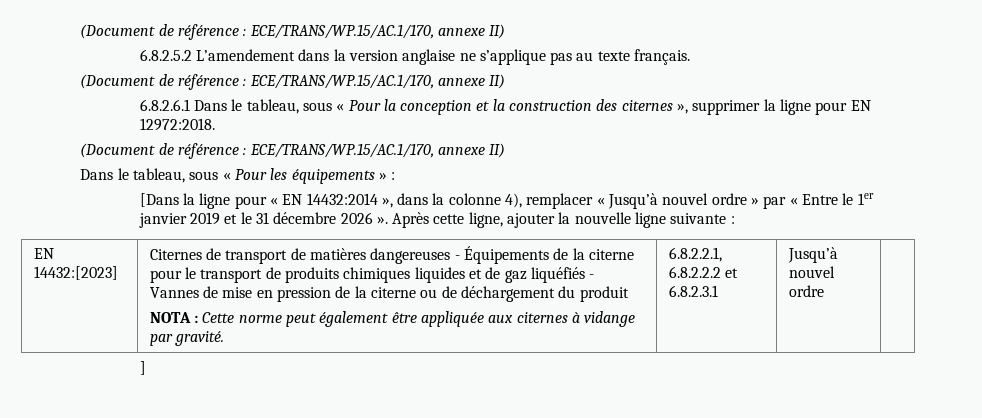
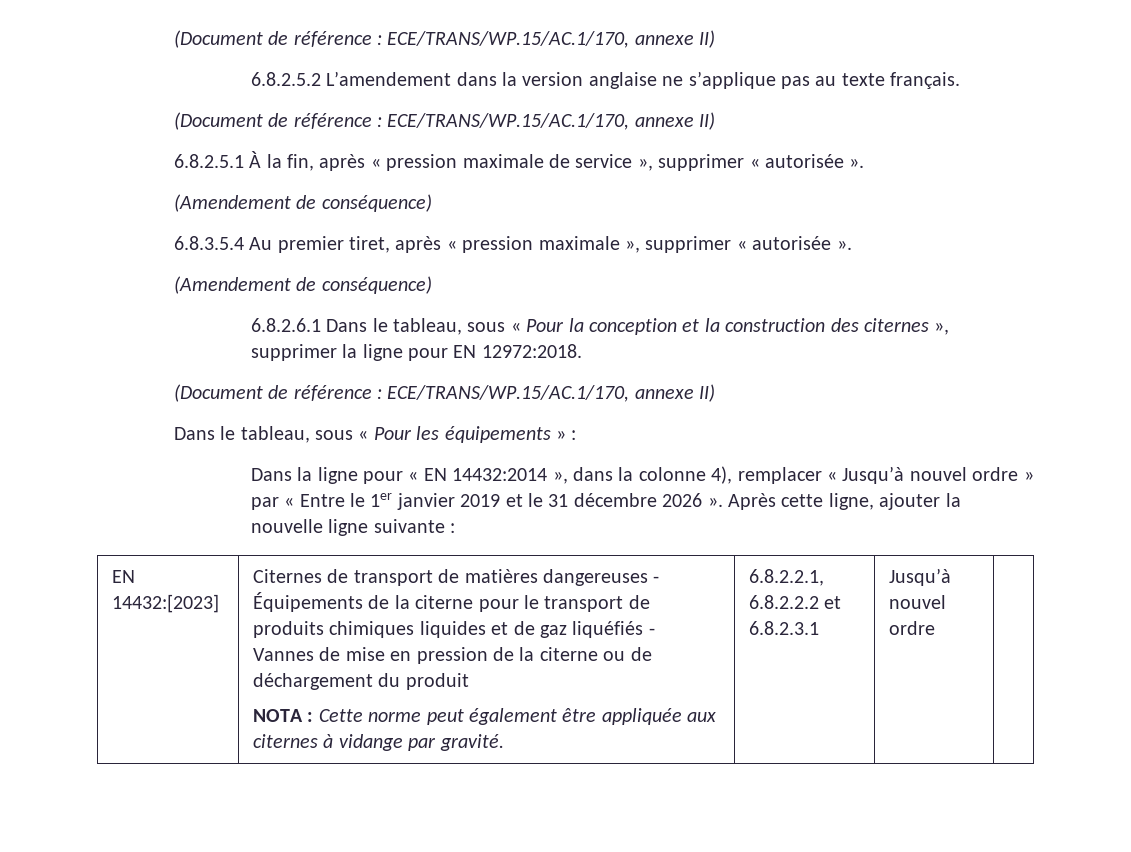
+ 6.8.2.5.1 À la fin, après « pression maximale de service », supprimer « autorisée ».
+ (Amendement de conséquence)
+ 6.8.3.5.4 Au premier tiret, après « pression maximale », supprimer « autorisée ».
+ (Amendement de conséquence)
- [Dans la ligne pour « EN 14432:2014 », dans la colonne 4), remplacer « Jusqu’à nouvel ordre » par « Entre le 1er janvier 2019 et le 31 décembre 2026 ».
+ Dans la ligne pour « EN 14432:2014 », dans la colonne 4), remplacer « Jusqu’à nouvel ordre » par « Entre le 1er janvier 2019 et le 31 décembre 2026 ».
- ]

